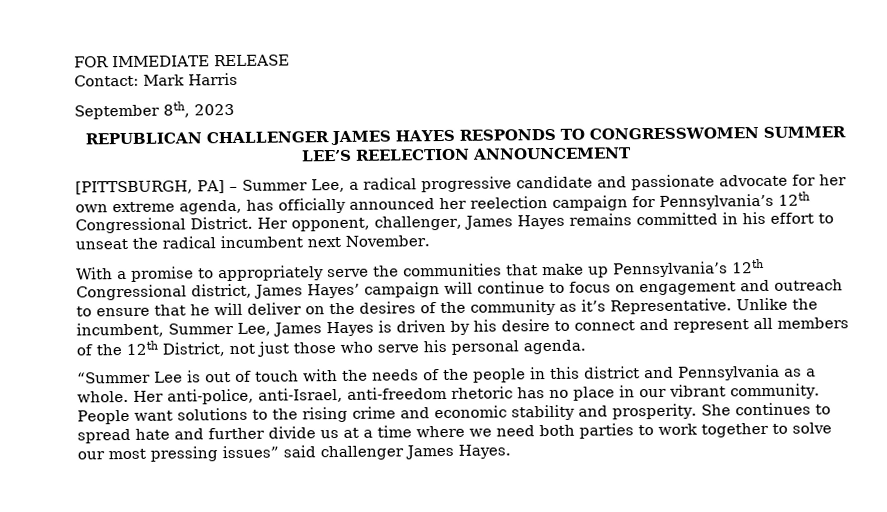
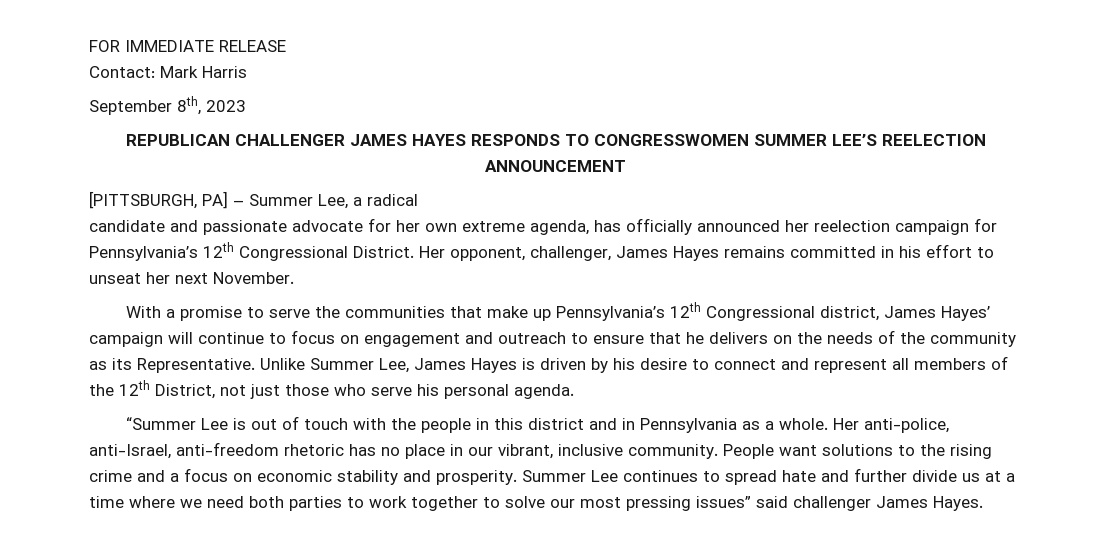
- [PITTSBURGH, PA] – Summer Lee, a radical progressive candidate and passionate advocate for her own extreme agenda, has officially announced her reelection campaign for Pennsylvania’s 12th Congressional District.
+ [PITTSBURGH, PA] – Summer Lee, a radical
+ candidate and passionate advocate for her own extreme agenda, has officially announced her reelection campaign for Pennsylvania’s 12th Congressional District.
- Her opponent, challenger, James Hayes remains committed in his effort to unseat the radical incumbent next November.
+ Her opponent, challenger, James Hayes remains committed in his effort to unseat her next November.
- With a promise to appropriately serve the communities that make up Pennsylvania’s 12th Congressional district, James Hayes’ campaign will continue to focus on engagement and outreach to ensure that he will deliver on the desires of the community as it’s Representative.
+ With a promise to serve the communities that make up Pennsylvania’s 12th Congressional district, James Hayes’ campaign will continue to focus on engagement and outreach to ensure that he delivers on the needs of the community as its Representative.
- Unlike the incumbent, Summer Lee, James Hayes is driven by his desire to connect and represent all members of the 12th District, not just those who serve his personal agenda.
+ Unlike Summer Lee, James Hayes is driven by his desire to connect and represent all members of the 12th District, not just those who serve his personal agenda.
- “Summer Lee is out of touch with the needs of the people in this district and Pennsylvania as a whole.
+ “Summer Lee is out of touch with the people in this district and in Pennsylvania as a whole.
- Her anti-police, anti-Israel, anti-freedom rhetoric has no place in our vibrant community.
+ Her anti-police, anti-Israel, anti-freedom rhetoric has no place in our vibrant, inclusive community.
- People want solutions to the rising crime and economic stability and prosperity.
+ People want solutions to the rising crime and a focus on economic stability and prosperity.
- She continues to spread hate and further divide us at a time where we need both parties to work together to solve our most pressing issues” said challenger James Hayes.
+ Summer Lee continues to spread hate and further divide us at a time where we need both parties to work together to solve our most pressing issues” said challenger James Hayes.

